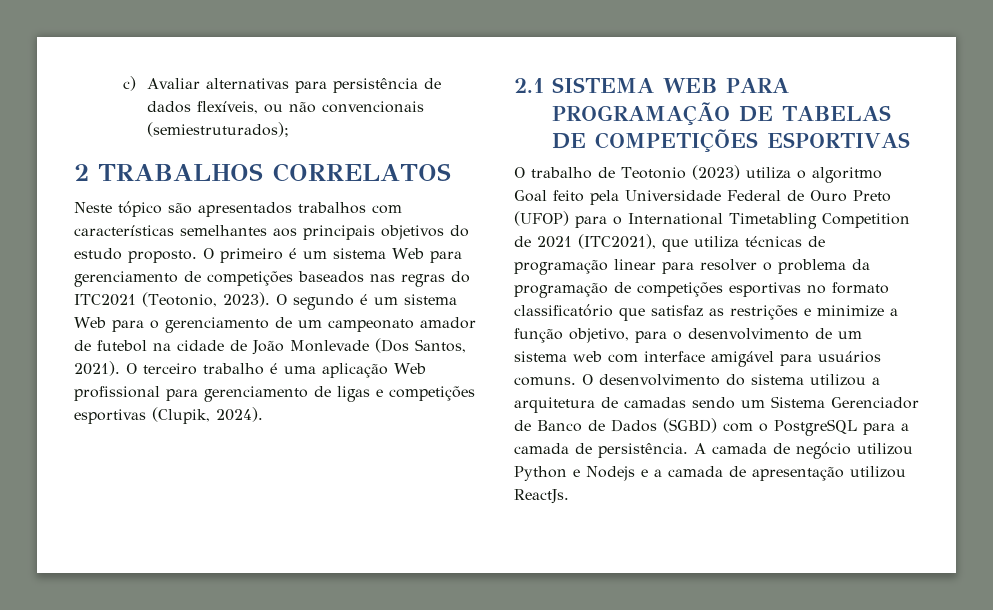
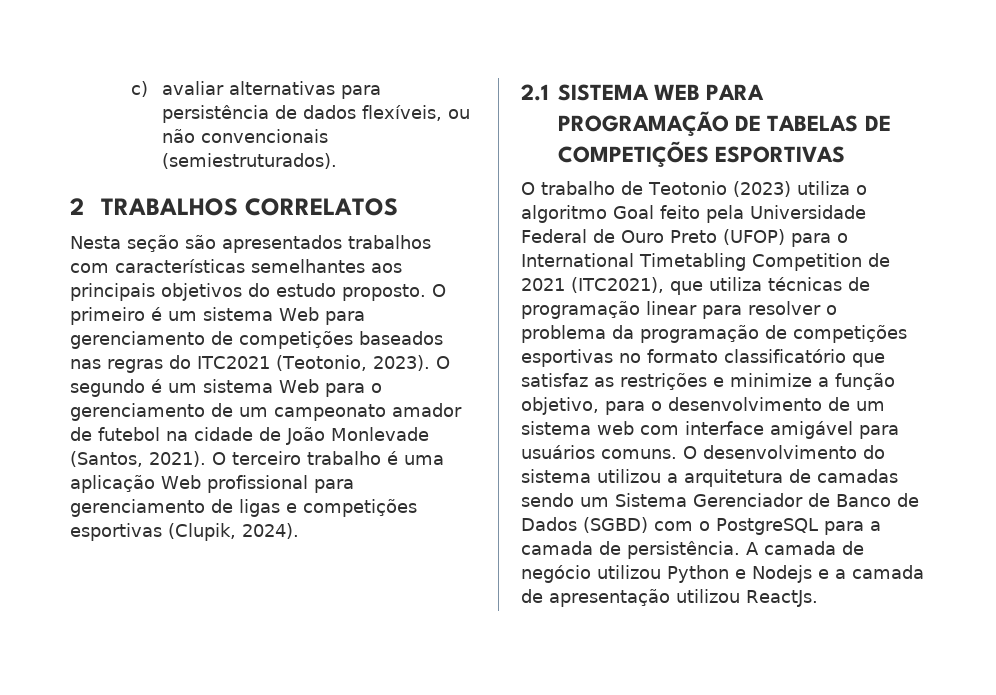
- c) Avaliar alternativas para persistência de dados flexíveis, ou não convencionais (semiestruturados);
+ c) avaliar alternativas para persistência de dados flexíveis, ou não convencionais (semiestruturados).
- Neste tópico são apresentados trabalhos com características semelhantes aos principais objetivos do estudo proposto.
+ Nesta seção são apresentados trabalhos com características semelhantes aos principais objetivos do estudo proposto.
- O segundo é um sistema Web para o gerenciamento de um campeonato amador de futebol na cidade de João Monlevade (Dos Santos, 2021).
+ O segundo é um sistema Web para o gerenciamento de um campeonato amador de futebol na cidade de João Monlevade (Santos, 2021).

